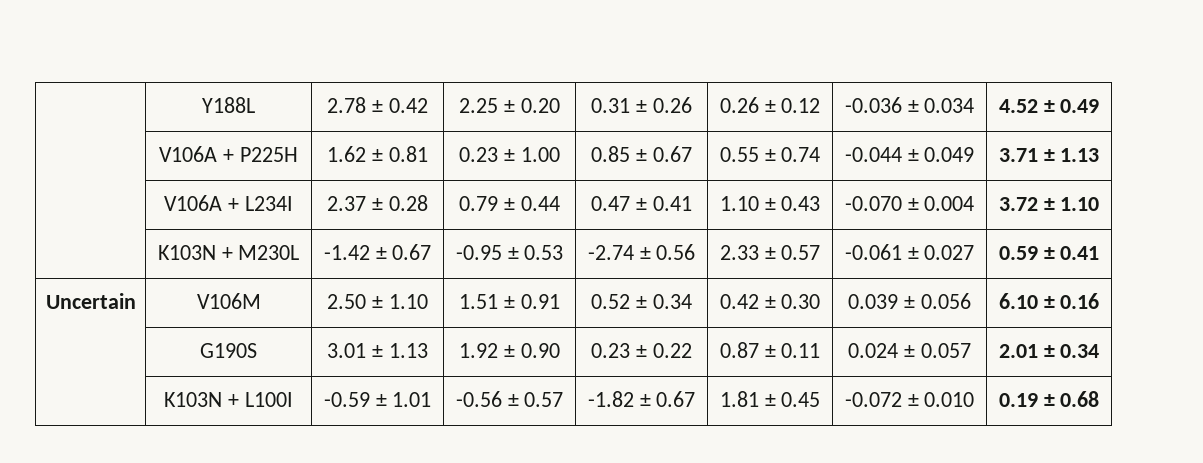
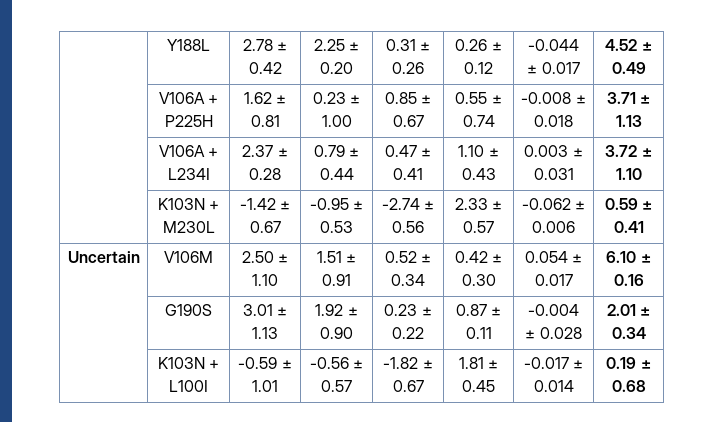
- | Y188L | 2.78 ± 0.42 | 2.25 ± 0.20 | 0.31 ± 0.26 | 0.26 ± 0.12 | -0.036 ± 0.034 | 4.52 ± 0.49
+ | Y188L | 2.78 ± 0.42 | 2.25 ± 0.20 | 0.31 ± 0.26 | 0.26 ± 0.12 | -0.044 ± 0.017 | 4.52 ± 0.49
- | V106A + P225H | 1.62 ± 0.81 | 0.23 ± 1.00 | 0.85 ± 0.67 | 0.55 ± 0.74 | -0.044 ± 0.049 | 3.71 ± 1.13
+ | V106A + P225H | 1.62 ± 0.81 | 0.23 ± 1.00 | 0.85 ± 0.67 | 0.55 ± 0.74 | -0.008 ± 0.018 | 3.71 ± 1.13
- | V106A + L234I | 2.37 ± 0.28 | 0.79 ± 0.44 | 0.47 ± 0.41 | 1.10 ± 0.43 | -0.070 ± 0.004 | 3.72 ± 1.10
+ | V106A + L234I | 2.37 ± 0.28 | 0.79 ± 0.44 | 0.47 ± 0.41 | 1.10 ± 0.43 | 0.003 ± 0.031 | 3.72 ± 1.10
- | K103N + M230L | -1.42 ± 0.67 | -0.95 ± 0.53 | -2.74 ± 0.56 | 2.33 ± 0.57 | -0.061 ± 0.027 | 0.59 ± 0.41
+ | K103N + M230L | -1.42 ± 0.67 | -0.95 ± 0.53 | -2.74 ± 0.56 | 2.33 ± 0.57 | -0.062 ± 0.006 | 0.59 ± 0.41
- Uncertain | V106M | 2.50 ± 1.10 | 1.51 ± 0.91 | 0.52 ± 0.34 | 0.42 ± 0.30 | 0.039 ± 0.056 | 6.10 ± 0.16
+ Uncertain | V106M | 2.50 ± 1.10 | 1.51 ± 0.91 | 0.52 ± 0.34 | 0.42 ± 0.30 | 0.054 ± 0.017 | 6.10 ± 0.16
- | G190S | 3.01 ± 1.13 | 1.92 ± 0.90 | 0.23 ± 0.22 | 0.87 ± 0.11 | 0.024 ± 0.057 | 2.01 ± 0.34
+ | G190S | 3.01 ± 1.13 | 1.92 ± 0.90 | 0.23 ± 0.22 | 0.87 ± 0.11 | -0.004 ± 0.028 | 2.01 ± 0.34
- | K103N + L100I | -0.59 ± 1.01 | -0.56 ± 0.57 | -1.82 ± 0.67 | 1.81 ± 0.45 | -0.072 ± 0.010 | 0.19 ± 0.68
+ | K103N + L100I | -0.59 ± 1.01 | -0.56 ± 0.57 | -1.82 ± 0.67 | 1.81 ± 0.45 | -0.017 ± 0.014 | 0.19 ± 0.68

